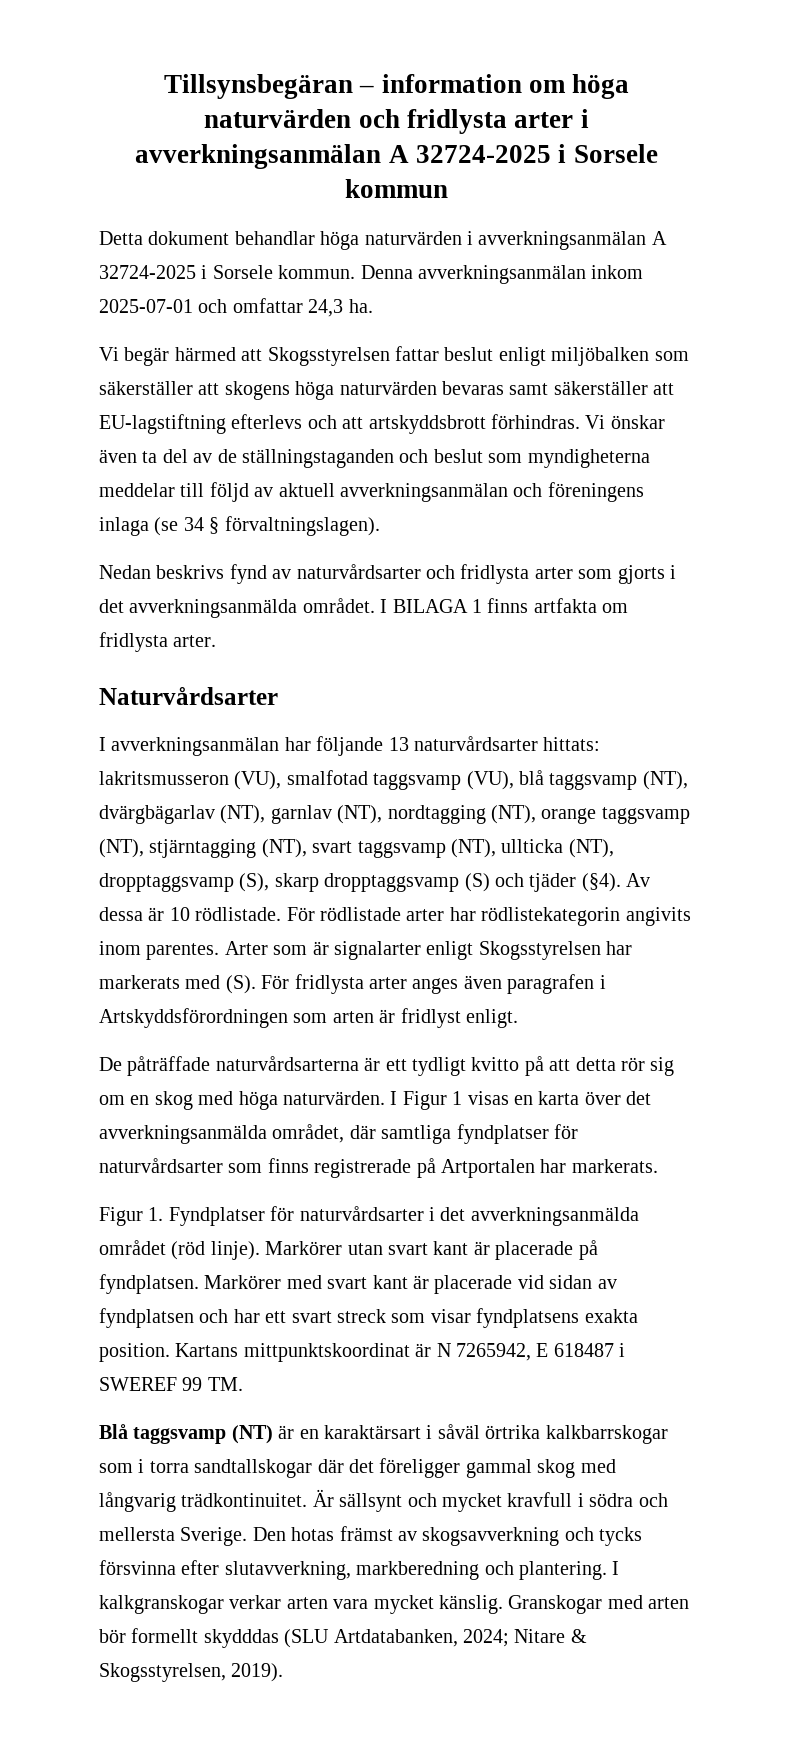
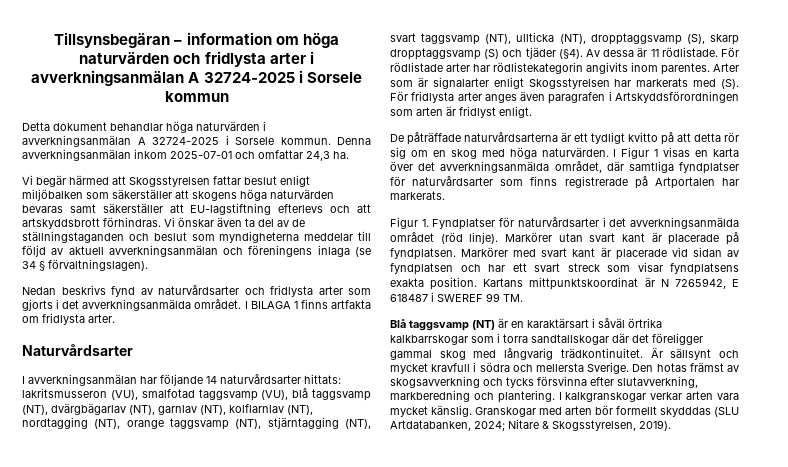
- I avverkningsanmälan har följande 13 naturvårdsarter hittats: lakritsmusseron (VU), smalfotad taggsvamp (VU), blå taggsvamp (NT), dvärgbägarlav (NT), garnlav (NT), nordtagging (NT), orange taggsvamp (NT), stjärntagging (NT), svart taggsvamp (NT), ullticka (NT), dropptaggsvamp (S), skarp dropptaggsvamp (S) och tjäder (§4).
+ I avverkningsanmälan har följande 14 naturvårdsarter hittats: lakritsmusseron (VU), smalfotad taggsvamp (VU), blå taggsvamp (NT), dvärgbägarlav (NT), garnlav (NT), kolflarnlav (NT), nordtagging (NT), orange taggsvamp (NT), stjärntagging (NT), svart taggsvamp (NT), ullticka (NT), dropptaggsvamp (S), skarp dropptaggsvamp (S) och tjäder (§4).
- Av dessa är 10 rödlistade.
+ Av dessa är 11 rödlistade.

